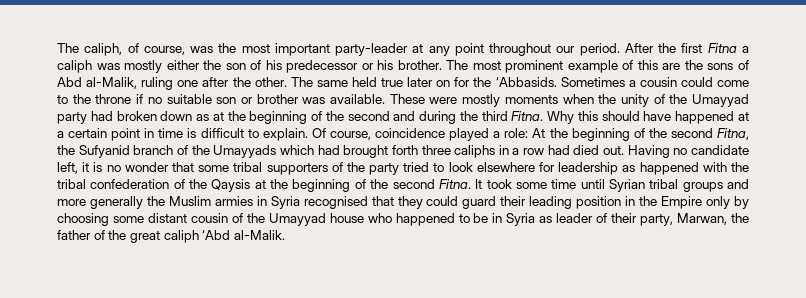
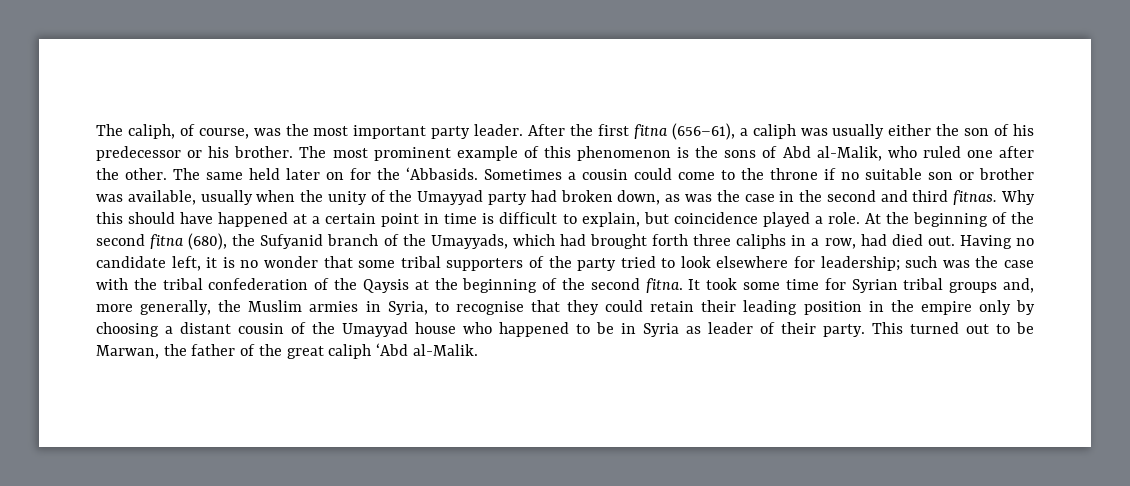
- The caliph, of course, was the most important party-leader at any point throughout our period.
+ The caliph, of course, was the most important party leader.
- After the first Fitna a caliph was mostly either the son of his predecessor or his brother.
+ After the first fitna (656–61), a caliph was usually either the son of his predecessor or his brother.
- The most prominent example of this are the sons of Abd al-Malik, ruling one after the other.
+ The most prominent example of this phenomenon is the sons of Abd al-Malik, who ruled one after the other.
- The same held true later on for the ‘Abbasids.
+ The same held later on for the ‘Abbasids.
- Sometimes a cousin could come to the throne if no suitable son or brother was available. These were mostly moments when the unity of the Umayyad party had broken down as at the beginning of the second and during the third Fitna.
+ Sometimes a cousin could come to the throne if no suitable son or brother was available, usually when the unity of the Umayyad party had broken down, as was the case in the second and third fitnas.
- Why this should have happened at a certain point in time is difficult to explain. Of course, coincidence played a role: At the beginning of the second Fitna, the Sufyanid branch of the Umayyads which had brought forth three caliphs in a row had died out.
+ Why this should have happened at a certain point in time is difficult to explain, but coincidence played a role. At the beginning of the second fitna (680), the Sufyanid branch of the Umayyads, which had brought forth three caliphs in a row, had died out.
- Having no candidate left, it is no wonder that some tribal supporters of the party tried to look elsewhere for leadership as happened with the tribal confederation of the Qaysis at the beginning of the second Fitna.
+ Having no candidate left, it is no wonder that some tribal supporters of the party tried to look elsewhere for leadership; such was the case with the tribal confederation of the Qaysis at the beginning of the second fitna.
- It took some time until Syrian tribal groups and more generally the Muslim armies in Syria recognised that they could guard their leading position in the Empire only by choosing some distant cousin of the Umayyad house who happened to be in Syria as leader of their party, Marwan, the father of the great caliph ‘Abd al-Malik.
+ It took some time for Syrian tribal groups and, more generally, the Muslim armies in Syria, to recognise that they could retain their leading position in the empire only by choosing a distant cousin of the Umayyad house who happened to be in Syria as leader of their party. This turned out to be Marwan, the father of the great caliph ‘Abd al-Malik.

